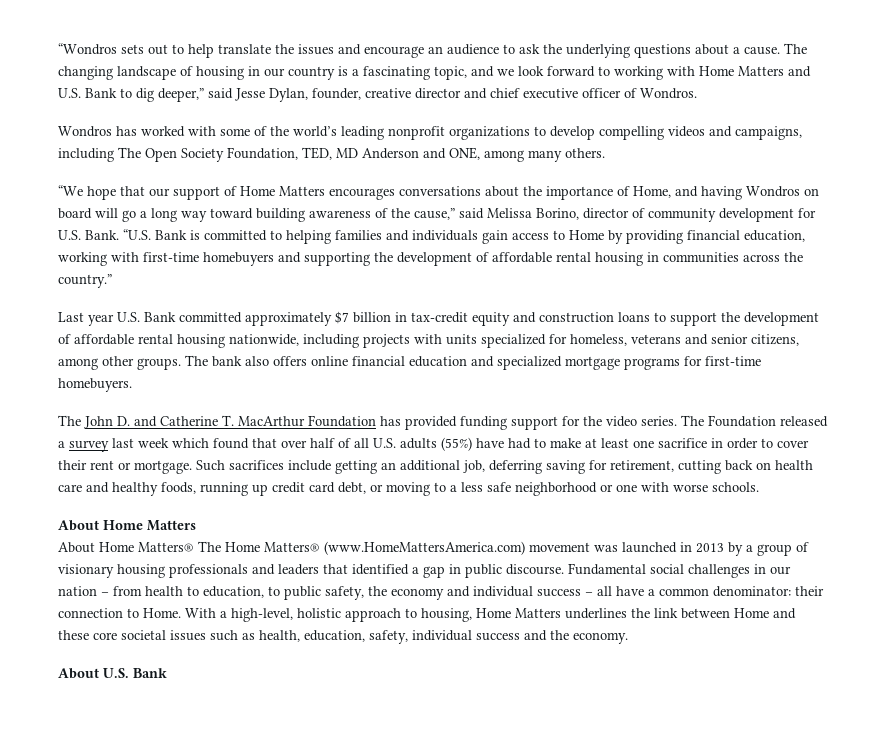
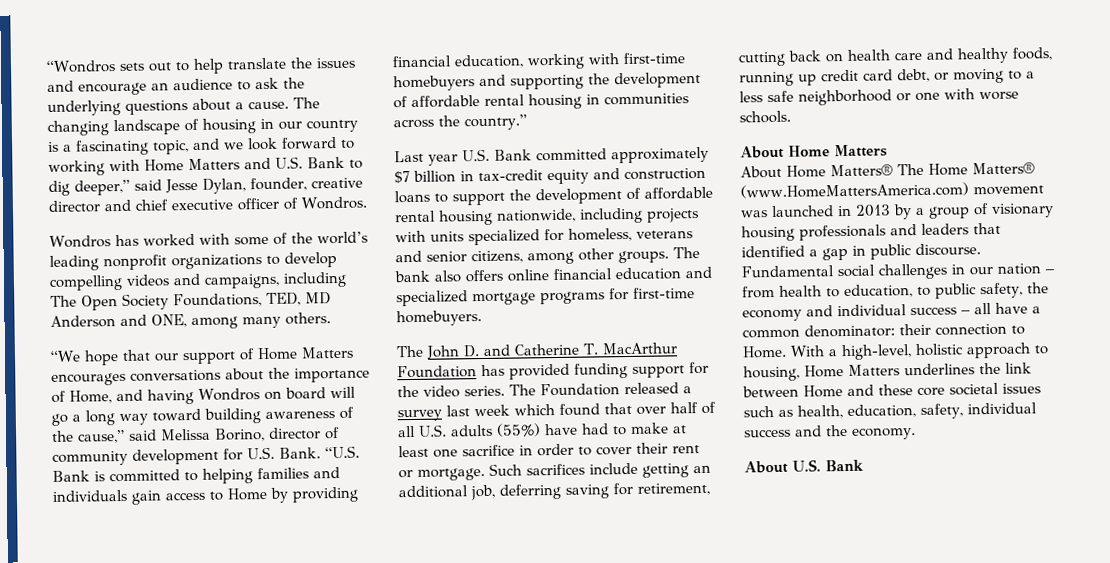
- Wondros has worked with some of the world’s leading nonprofit organizations to develop compelling videos and campaigns, including The Open Society Foundation, TED, MD Anderson and ONE, among many others.
+ Wondros has worked with some of the world’s leading nonprofit organizations to develop compelling videos and campaigns, including The Open Society Foundations, TED, MD Anderson and ONE, among many others.

